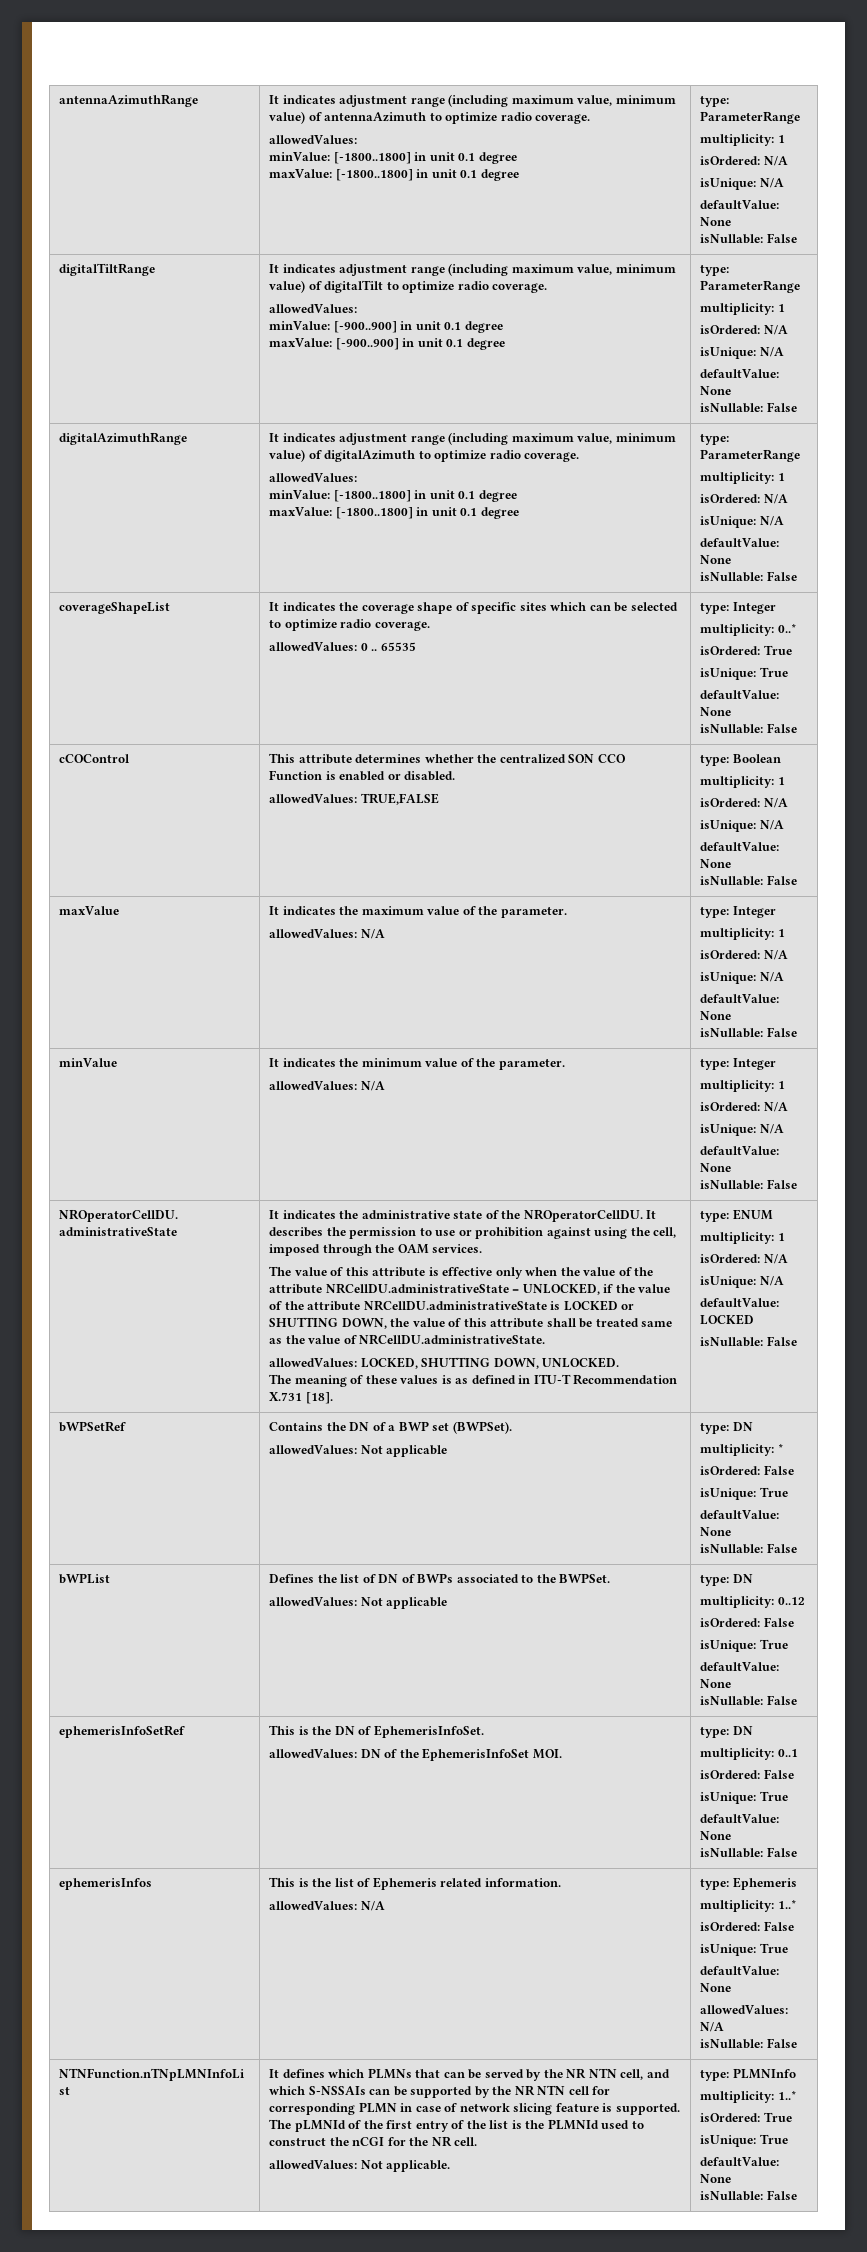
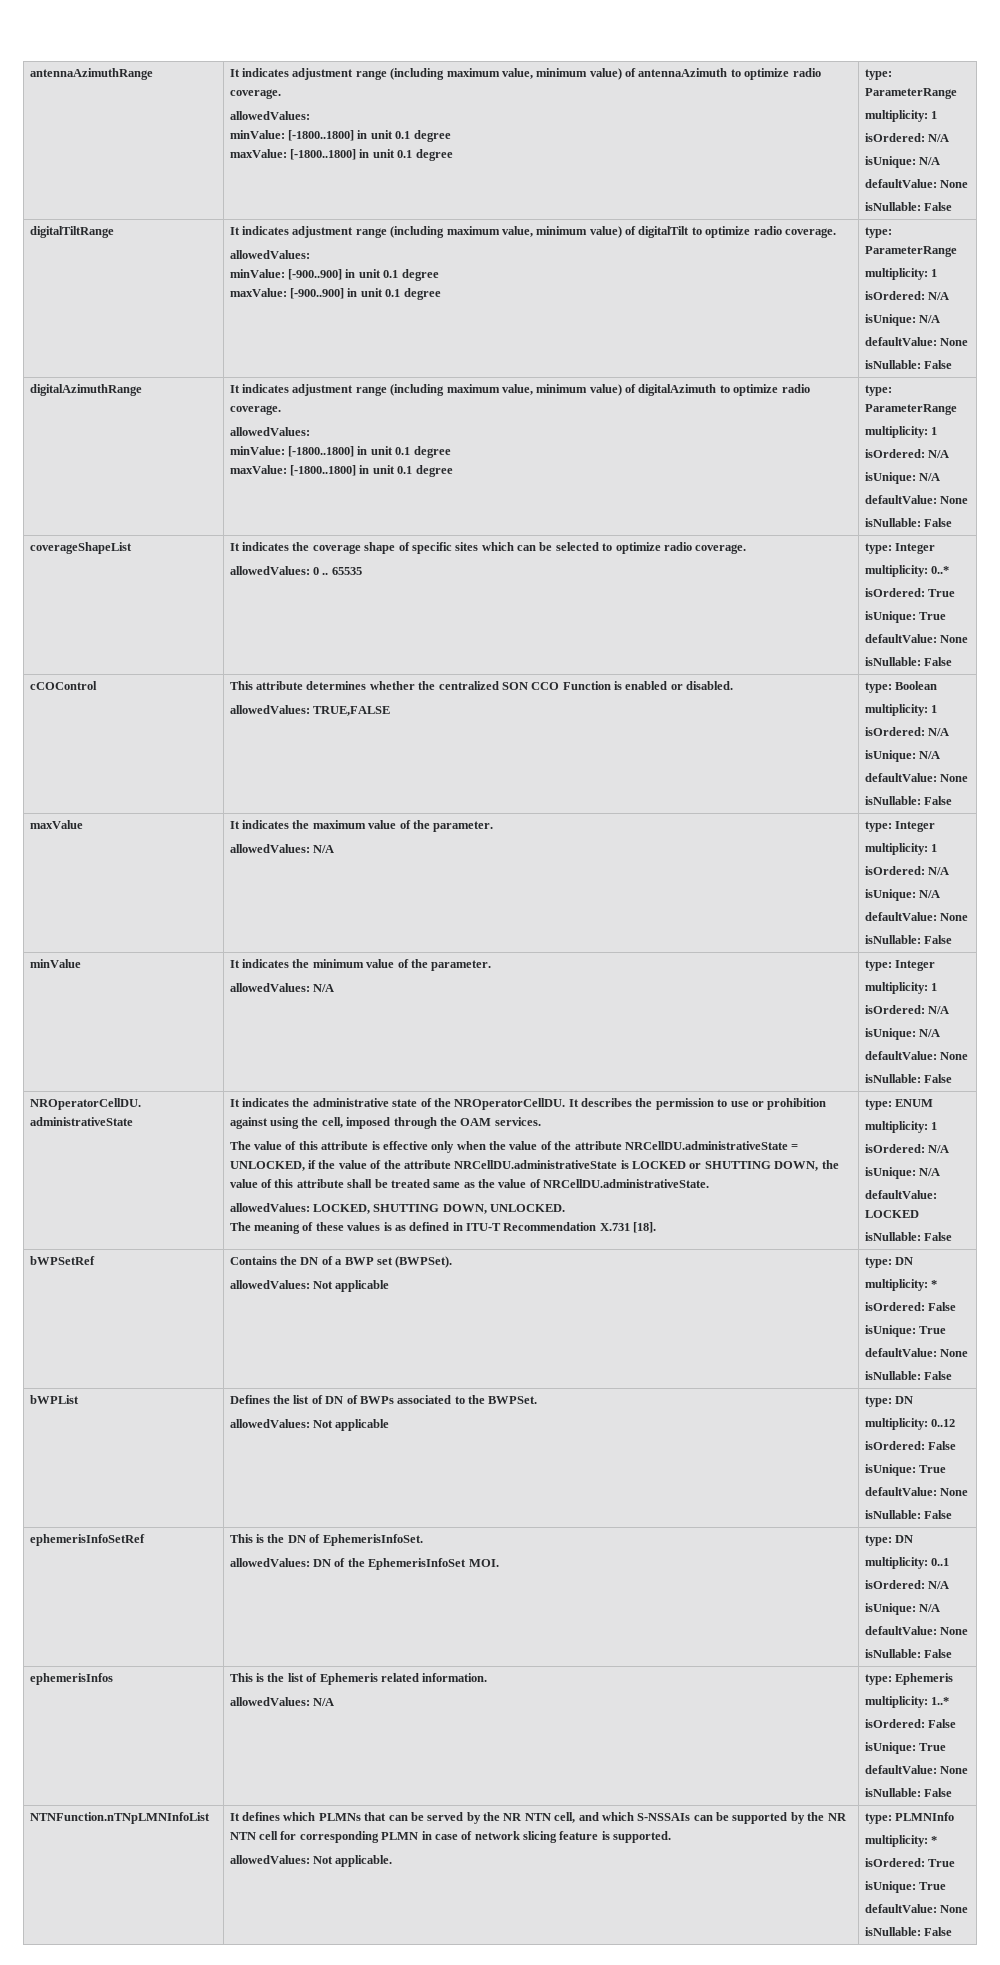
  ephemerisInfoSetRef | This is the DN of EphemerisInfoSet.
  allowedValues: DN of the EphemerisInfoSet MOI. | type: DN
  multiplicity: 0..1
- isOrdered: False
- isUnique: True
+ isOrdered: N/A
+ isUnique: N/A
  ephemerisInfos | This is the list of Ephemeris related information.
  allowedValues: N/A | type: Ephemeris
  multiplicity: 1..*
  isOrdered: False
  isUnique: True
  defaultValue: None
- allowedValues: N/A
- The pLMNId of the first entry of the list is the PLMNId used to construct the nCGI for the NR cell.
  type: PLMNInfo
- multiplicity: 1..*
+ multiplicity: *

